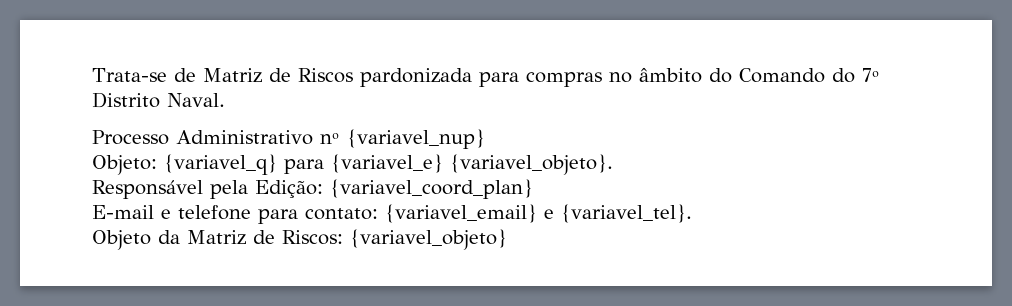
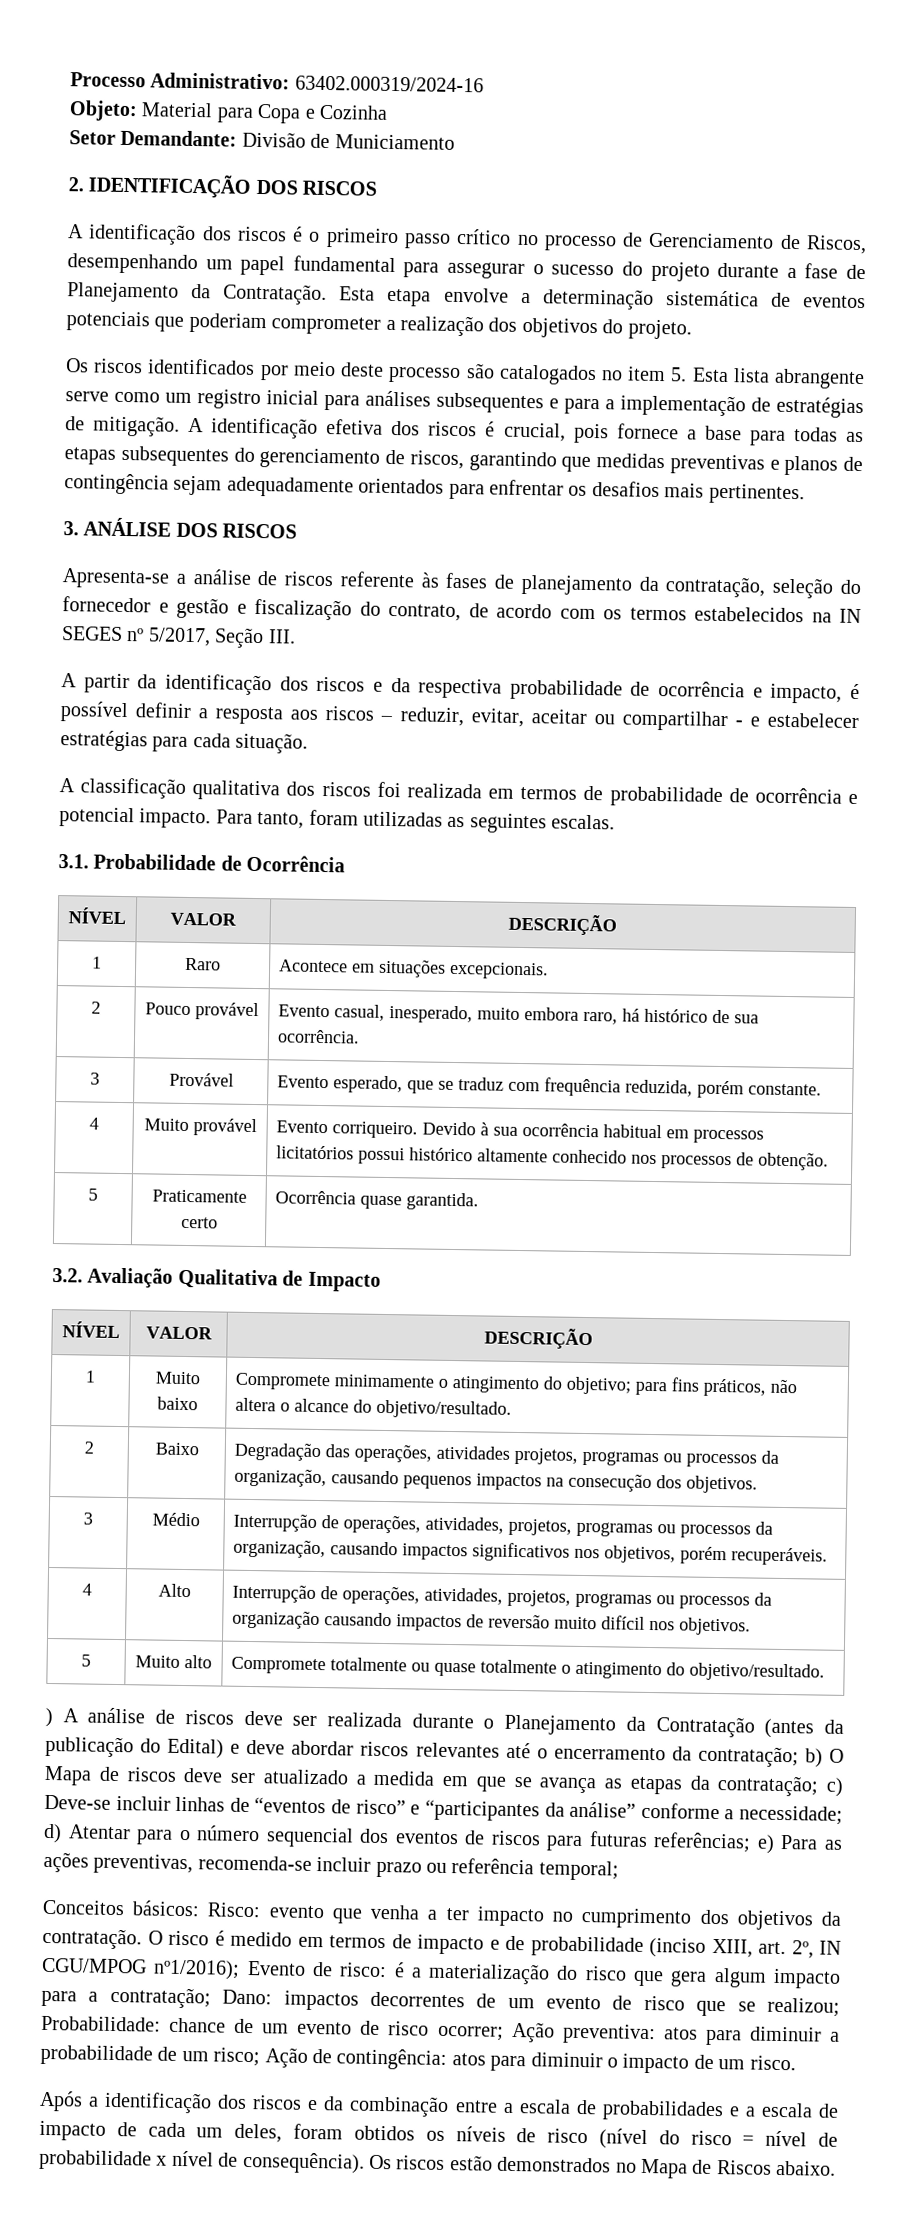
- Trata-se de Matriz de Riscos pardonizada para compras no âmbito do Comando do 7º Distrito Naval.
- Processo Administrativo nº {variavel_nup}
- Objeto: {variavel_q} para {variavel_e} {variavel_objeto}.
- Responsável pela Edição: {variavel_coord_plan}
- E-mail e telefone para contato: {variavel_email} e {variavel_tel}.
- Objeto da Matriz de Riscos: {variavel_objeto}
+ Processo Administrativo: 63402.000319/2024-16
+ Objeto: Material para Copa e Cozinha
+ Setor Demandante: Divisão de Municiamento
+ 2. IDENTIFICAÇÃO DOS RISCOS
+ A identificação dos riscos é o primeiro passo crítico no processo de Gerenciamento de Riscos, desempenhando um papel fundamental para assegurar o sucesso do projeto durante a fase de Planejamento da Contratação. Esta etapa envolve a determinação sistemática de eventos potenciais que poderiam comprometer a realização dos objetivos do projeto.
+ Os riscos identificados por meio deste processo são catalogados no item 5. Esta lista abrangente serve como um registro inicial para análises subsequentes e para a implementação de estratégias de mitigação. A identificação efetiva dos riscos é crucial, pois fornece a base para todas as etapas subsequentes do gerenciamento de riscos, garantindo que medidas preventivas e planos de contingência sejam adequadamente orientados para enfrentar os desafios mais pertinentes.
+ 3. ANÁLISE DOS RISCOS
+ Apresenta-se a análise de riscos referente às fases de planejamento da contratação, seleção do fornecedor e gestão e fiscalização do contrato, de acordo com os termos estabelecidos na IN SEGES nº 5/2017, Seção III.
+ A partir da identificação dos riscos e da respectiva probabilidade de ocorrência e impacto, é possível definir a resposta aos riscos – reduzir, evitar, aceitar ou compartilhar - e estabelecer estratégias para cada situação.
+ A classificação qualitativa dos riscos foi realizada em termos de probabilidade de ocorrência e potencial impacto. Para tanto, foram utilizadas as seguintes escalas.
+ 3.1. Probabilidade de Ocorrência
+ NÍVEL | VALOR | DESCRIÇÃO
+ 1 | Raro | Acontece em situações excepcionais.
+ 2 | Pouco provável | Evento casual, inesperado, muito embora raro, há histórico de sua ocorrência.
+ 3 | Provável | Evento esperado, que se traduz com frequência reduzida, porém constante.
+ 4 | Muito provável | Evento corriqueiro. Devido à sua ocorrência habitual em processos licitatórios possui histórico altamente conhecido nos processos de obtenção.
+ 5 | Praticamente certo | Ocorrência quase garantida.
+ 3.2. Avaliação Qualitativa de Impacto
+ NÍVEL | VALOR | DESCRIÇÃO
+ 1 | Muito baixo | Compromete minimamente o atingimento do objetivo; para fins práticos, não altera o alcance do objetivo/resultado.
+ 2 | Baixo | Degradação das operações, atividades projetos, programas ou processos da organização, causando pequenos impactos na consecução dos objetivos.
+ 3 | Médio | Interrupção de operações, atividades, projetos, programas ou processos da organização, causando impactos significativos nos objetivos, porém recuperáveis.
+ 4 | Alto | Interrupção de operações, atividades, projetos, programas ou processos da organização causando impactos de reversão muito difícil nos objetivos.
+ 5 | Muito alto | Compromete totalmente ou quase totalmente o atingimento do objetivo/resultado.
+ ) A análise de riscos deve ser realizada durante o Planejamento da Contratação (antes da publicação do Edital) e deve abordar riscos relevantes até o encerramento da contratação; b) O Mapa de riscos deve ser atualizado a medida em que se avança as etapas da contratação; c) Deve-se incluir linhas de “eventos de risco” e “participantes da análise” conforme a necessidade; d) Atentar para o número sequencial dos eventos de riscos para futuras referências; e) Para as ações preventivas, recomenda-se incluir prazo ou referência temporal;
+ Conceitos básicos: Risco: evento que venha a ter impacto no cumprimento dos objetivos da contratação. O risco é medido em termos de impacto e de probabilidade (inciso XIII, art. 2º, IN CGU/MPOG nº1/2016); Evento de risco: é a materialização do risco que gera algum impacto para a contratação; Dano: impactos decorrentes de um evento de risco que se realizou; Probabilidade: chance de um evento de risco ocorrer; Ação preventiva: atos para diminuir a probabilidade de um risco; Ação de contingência: atos para diminuir o impacto de um risco.
+ Após a identificação dos riscos e da combinação entre a escala de probabilidades e a escala de impacto de cada um deles, foram obtidos os níveis de risco (nível do risco = nível de probabilidade x nível de consequência). Os riscos estão demonstrados no Mapa de Riscos abaixo.

